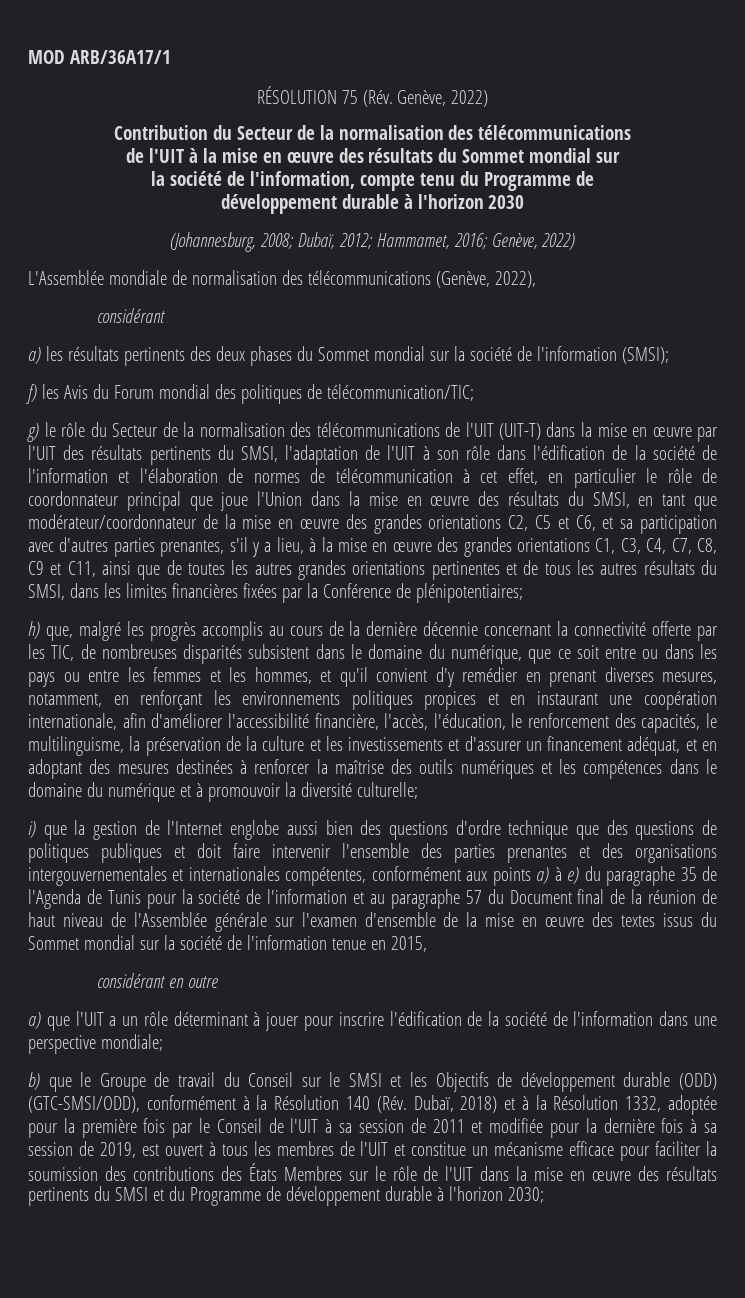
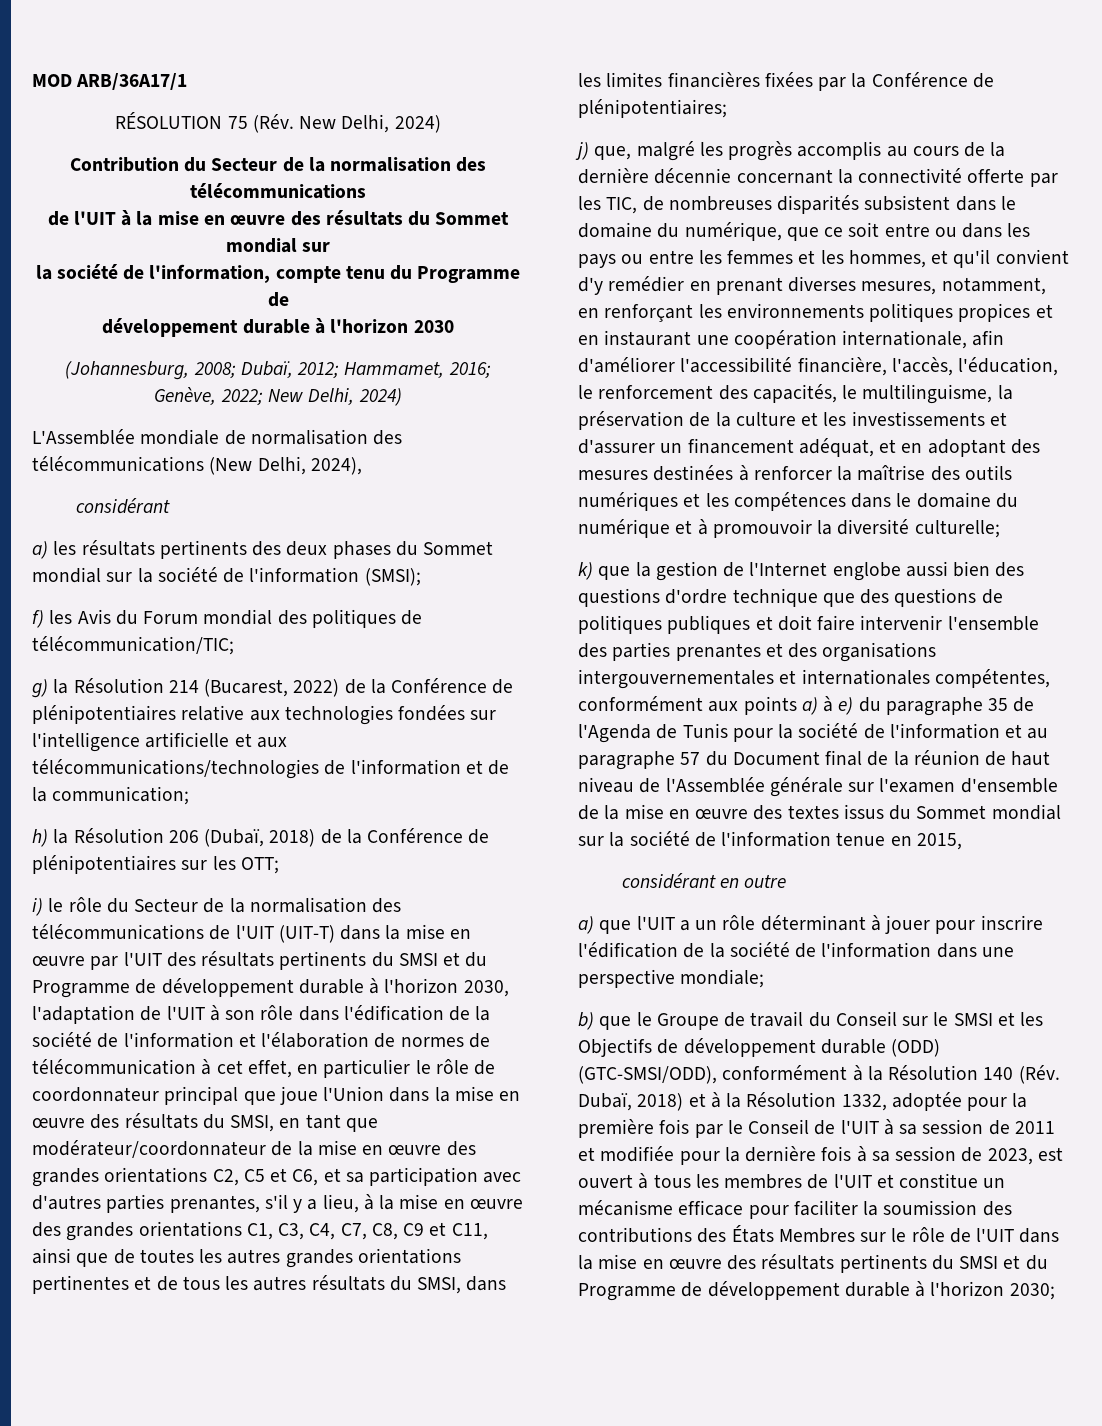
- RÉSOLUTION 75 (Rév. Genève, 2022)
+ RÉSOLUTION 75 (Rév. New Delhi, 2024)
- (Johannesburg, 2008; Dubaï, 2012; Hammamet, 2016; Genève, 2022)
+ (Johannesburg, 2008; Dubaï, 2012; Hammamet, 2016; Genève, 2022; New Delhi, 2024)
- L'Assemblée mondiale de normalisation des télécommunications (Genève, 2022),
+ L'Assemblée mondiale de normalisation des télécommunications (New Delhi, 2024),
- g) le rôle du Secteur de la normalisation des télécommunications de l'UIT (UIT-T) dans la mise en œuvre par l'UIT des résultats pertinents du SMSI, l'adaptation de l'UIT à son rôle dans l'édification de la société de l'information et l'élaboration de normes de télécommunication à cet effet, en particulier le rôle de coordonnateur principal que joue l'Union dans la mise en œuvre des résultats du SMSI, en tant que modérateur/coordonnateur de la mise en œuvre des grandes orientations C2, C5 et C6, et sa participation avec d'autres parties prenantes, s'il y a lieu, à la mise en œuvre des grandes orientations C1, C3, C4, C7, C8, C9 et C11, ainsi que de toutes les autres grandes orientations pertinentes et de tous les autres résultats du SMSI, dans les limites financières fixées par la Conférence de plénipotentiaires;
+ g) la Résolution 214 (Bucarest, 2022) de la Conférence de plénipotentiaires relative aux technologies fondées sur l'intelligence artificielle et aux télécommunications/technologies de l'information et de la communication;
+ h) la Résolution 206 (Dubaï, 2018) de la Conférence de plénipotentiaires sur les OTT;
+ i) le rôle du Secteur de la normalisation des télécommunications de l'UIT (UIT-T) dans la mise en œuvre par l'UIT des résultats pertinents du SMSI et du Programme de développement durable à l'horizon 2030, l'adaptation de l'UIT à son rôle dans l'édification de la société de l'information et l'élaboration de normes de télécommunication à cet effet, en particulier le rôle de coordonnateur principal que joue l'Union dans la mise en œuvre des résultats du SMSI, en tant que modérateur/coordonnateur de la mise en œuvre des grandes orientations C2, C5 et C6, et sa participation avec d'autres parties prenantes, s'il y a lieu, à la mise en œuvre des grandes orientations C1, C3, C4, C7, C8, C9 et C11, ainsi que de toutes les autres grandes orientations pertinentes et de tous les autres résultats du SMSI, dans les limites financières fixées par la Conférence de plénipotentiaires;
- h) que, malgré les progrès accomplis au cours de la dernière décennie concernant la connectivité offerte par les TIC, de nombreuses disparités subsistent dans le domaine du numérique, que ce soit entre ou dans les pays ou entre les femmes et les hommes, et qu'il convient d'y remédier en prenant diverses mesures, notamment, en renforçant les environnements politiques propices et en instaurant une coopération internationale, afin d'améliorer l'accessibilité financière, l'accès, l'éducation, le renforcement des capacités, le multilinguisme, la préservation de la culture et les investissements et d'assurer un financement adéquat, et en adoptant des mesures destinées à renforcer la maîtrise des outils numériques et les compétences dans le domaine du numérique et à promouvoir la diversité culturelle;
+ j) que, malgré les progrès accomplis au cours de la dernière décennie concernant la connectivité offerte par les TIC, de nombreuses disparités subsistent dans le domaine du numérique, que ce soit entre ou dans les pays ou entre les femmes et les hommes, et qu'il convient d'y remédier en prenant diverses mesures, notamment, en renforçant les environnements politiques propices et en instaurant une coopération internationale, afin d'améliorer l'accessibilité financière, l'accès, l'éducation, le renforcement des capacités, le multilinguisme, la préservation de la culture et les investissements et d'assurer un financement adéquat, et en adoptant des mesures destinées à renforcer la maîtrise des outils numériques et les compétences dans le domaine du numérique et à promouvoir la diversité culturelle;
- i) que la gestion de l'Internet englobe aussi bien des questions d'ordre technique que des questions de politiques publiques et doit faire intervenir l'ensemble des parties prenantes et des organisations intergouvernementales et internationales compétentes, conformément aux points a) à e) du paragraphe 35 de l'Agenda de Tunis pour la société de l'information et au paragraphe 57 du Document final de la réunion de haut niveau de l'Assemblée générale sur l'examen d'ensemble de la mise en œuvre des textes issus du Sommet mondial sur la société de l'information tenue en 2015,
+ k) que la gestion de l'Internet englobe aussi bien des questions d'ordre technique que des questions de politiques publiques et doit faire intervenir l'ensemble des parties prenantes et des organisations intergouvernementales et internationales compétentes, conformément aux points a) à e) du paragraphe 35 de l'Agenda de Tunis pour la société de l'information et au paragraphe 57 du Document final de la réunion de haut niveau de l'Assemblée générale sur l'examen d'ensemble de la mise en œuvre des textes issus du Sommet mondial sur la société de l'information tenue en 2015,
- b) que le Groupe de travail du Conseil sur le SMSI et les Objectifs de développement durable (ODD) (GTC-SMSI/ODD), conformément à la Résolution 140 (Rév. Dubaï, 2018) et à la Résolution 1332, adoptée pour la première fois par le Conseil de l'UIT à sa session de 2011 et modifiée pour la dernière fois à sa session de 2019, est ouvert à tous les membres de l'UIT et constitue un mécanisme efficace pour faciliter la soumission des contributions des États Membres sur le rôle de l'UIT dans la mise en œuvre des résultats pertinents du SMSI et du Programme de développement durable à l'horizon 2030;
+ b) que le Groupe de travail du Conseil sur le SMSI et les Objectifs de développement durable (ODD) (GTC-SMSI/ODD), conformément à la Résolution 140 (Rév. Dubaï, 2018) et à la Résolution 1332, adoptée pour la première fois par le Conseil de l'UIT à sa session de 2011 et modifiée pour la dernière fois à sa session de 2023, est ouvert à tous les membres de l'UIT et constitue un mécanisme efficace pour faciliter la soumission des contributions des États Membres sur le rôle de l'UIT dans la mise en œuvre des résultats pertinents du SMSI et du Programme de développement durable à l'horizon 2030;

